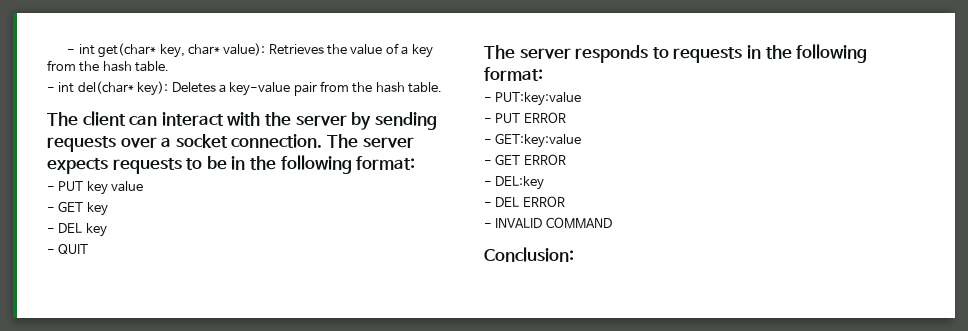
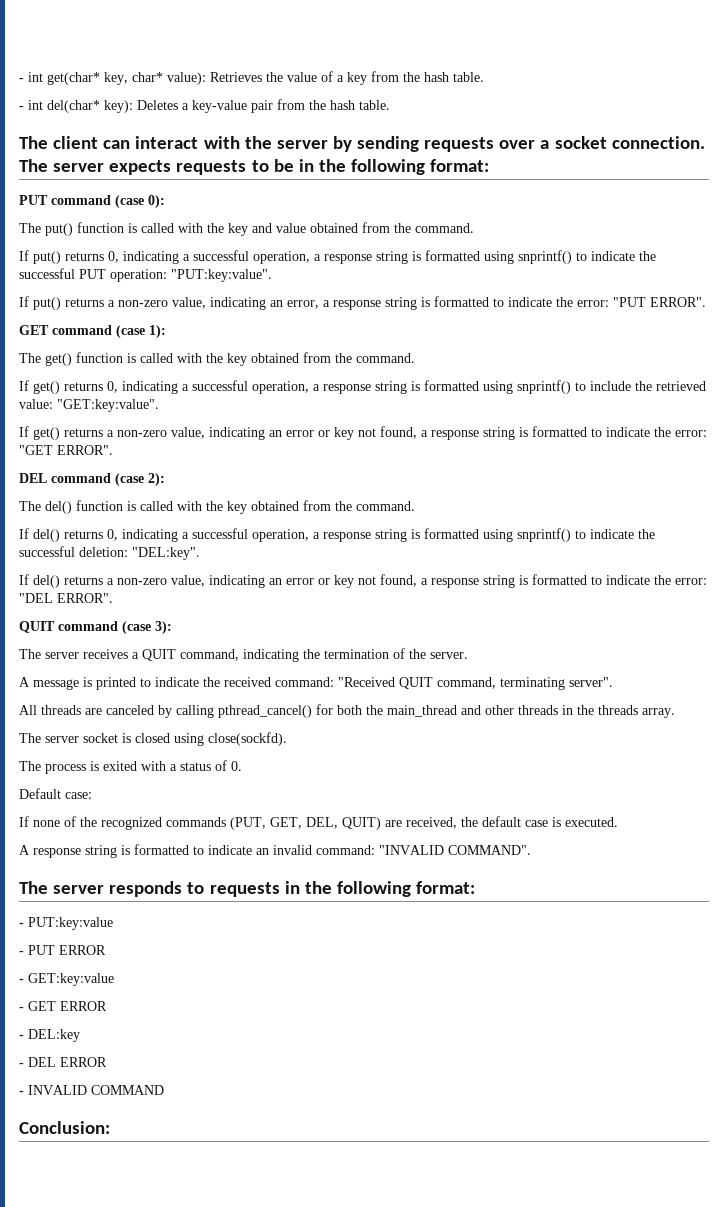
- - PUT key value
- - GET key
- - DEL key
- - QUIT
+ PUT command (case 0):
+ The put() function is called with the key and value obtained from the command.
+ If put() returns 0, indicating a successful operation, a response string is formatted using snprintf() to indicate the successful PUT operation: "PUT:key:value".
+ If put() returns a non-zero value, indicating an error, a response string is formatted to indicate the error: "PUT ERROR".
+ GET command (case 1):
+ The get() function is called with the key obtained from the command.
+ If get() returns 0, indicating a successful operation, a response string is formatted using snprintf() to include the retrieved value: "GET:key:value".
+ If get() returns a non-zero value, indicating an error or key not found, a response string is formatted to indicate the error: "GET ERROR".
+ DEL command (case 2):
+ The del() function is called with the key obtained from the command.
+ If del() returns 0, indicating a successful operation, a response string is formatted using snprintf() to indicate the successful deletion: "DEL:key".
+ If del() returns a non-zero value, indicating an error or key not found, a response string is formatted to indicate the error: "DEL ERROR".
+ QUIT command (case 3):
+ The server receives a QUIT command, indicating the termination of the server.
+ A message is printed to indicate the received command: "Received QUIT command, terminating server".
+ All threads are canceled by calling pthread_cancel() for both the main_thread and other threads in the threads array.
+ The server socket is closed using close(sockfd).
+ The process is exited with a status of 0.
+ Default case:
+ If none of the recognized commands (PUT, GET, DEL, QUIT) are received, the default case is executed.
+ A response string is formatted to indicate an invalid command: "INVALID COMMAND".

